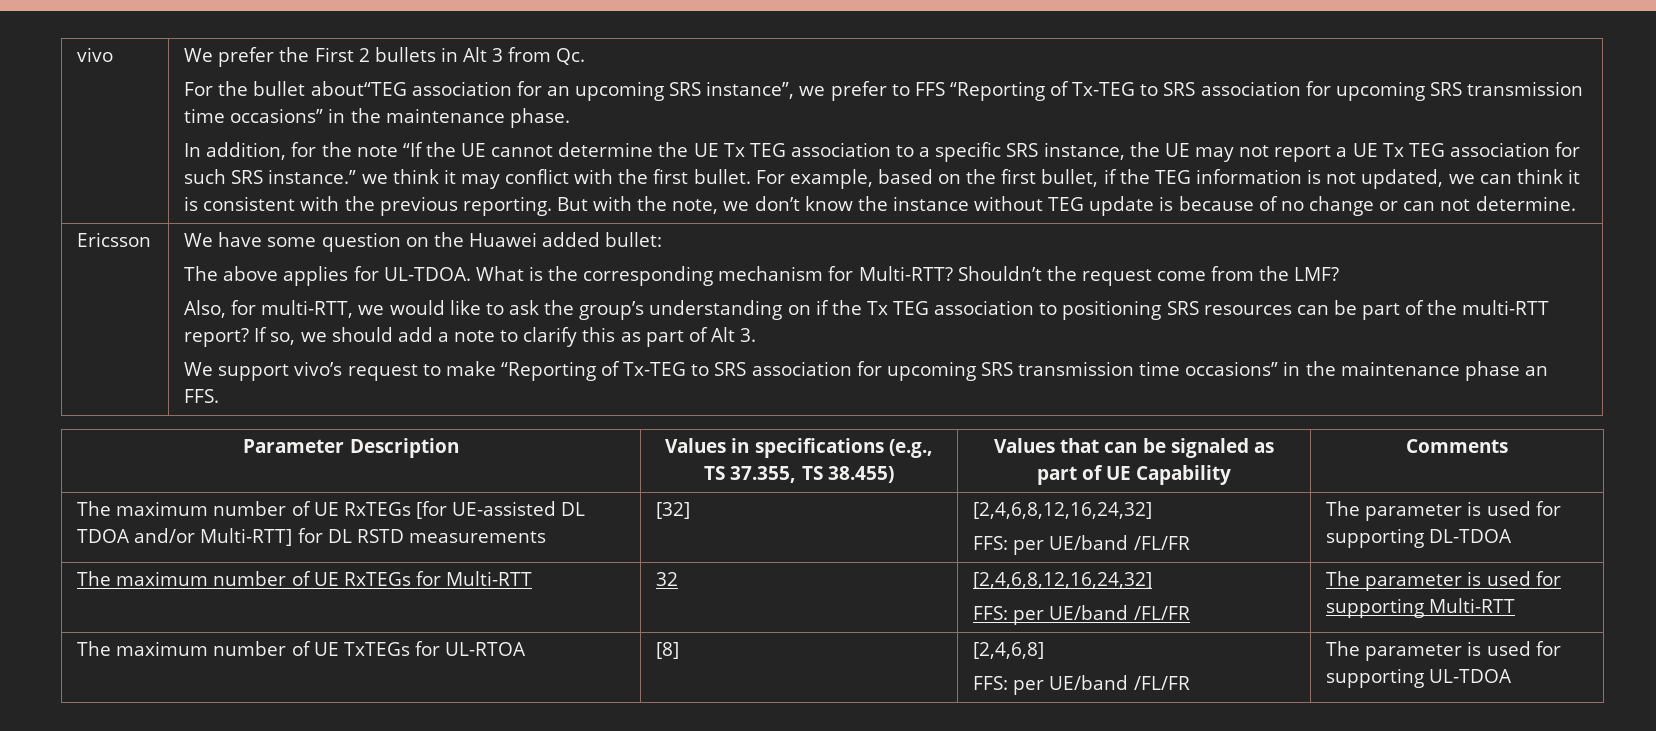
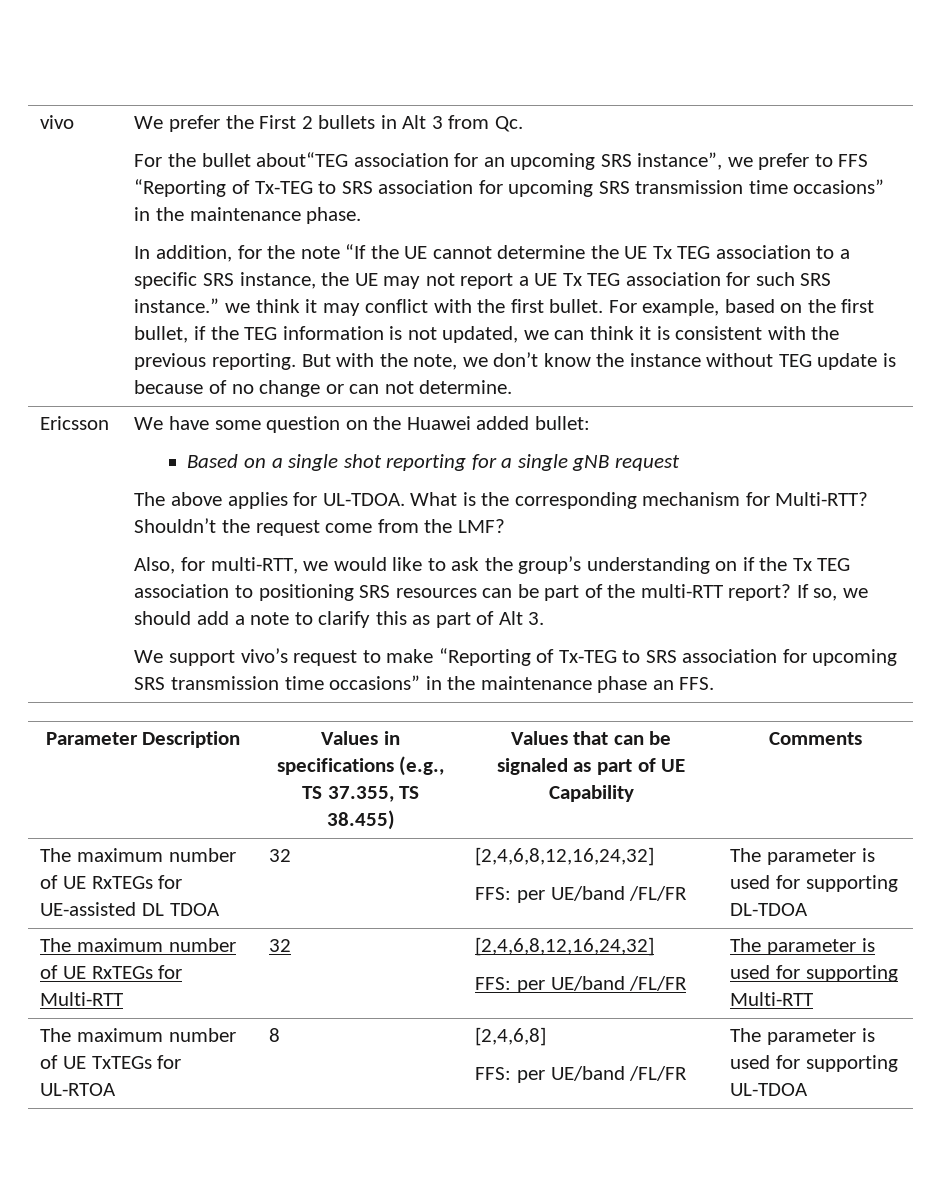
+ Based on a single shot reporting for a single gNB request
- The maximum number of UE RxTEGs [for UE-assisted DL TDOA and/or Multi-RTT] for DL RSTD measurements | [32] | [2,4,6,8,12,16,24,32]
+ The maximum number of UE RxTEGs for UE-assisted DL TDOA | 32 | [2,4,6,8,12,16,24,32]
- The maximum number of UE TxTEGs for UL-RTOA | [8] | [2,4,6,8]
+ The maximum number of UE TxTEGs for UL-RTOA | 8 | [2,4,6,8]

